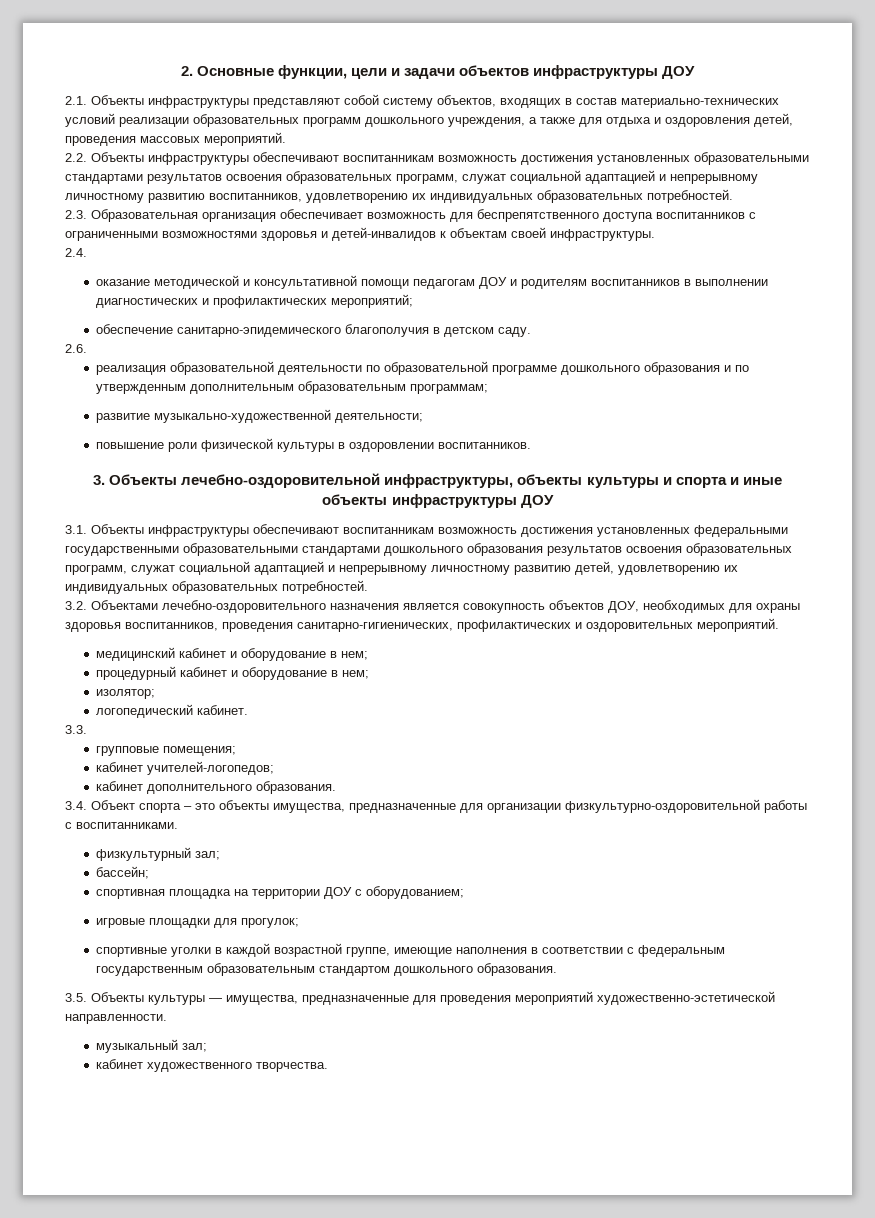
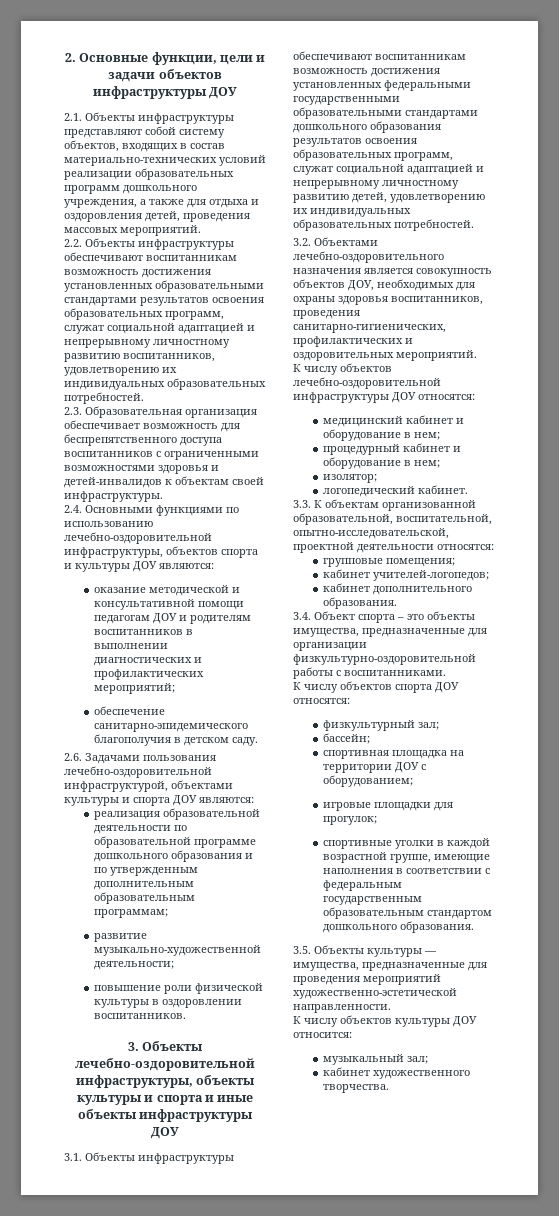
- 2.4.
+ 2.4. Основными функциями по использованию лечебно-оздоровительной инфраструктуры, объектов спорта и культуры ДОУ являются:
- 2.6.
+ 2.6. Задачами пользования лечебно-оздоровительной инфраструктурой, объектами культуры и спорта ДОУ являются:
+ К числу объектов лечебно-оздоровительной инфраструктуры ДОУ относятся:
- 3.3.
+ 3.3. К объектам организованной образовательной, воспитательной, опытно-исследовательской, проектной деятельности относятся:
+ К числу объектов спорта ДОУ относятся:
+ К числу объектов культуры ДОУ относится:

